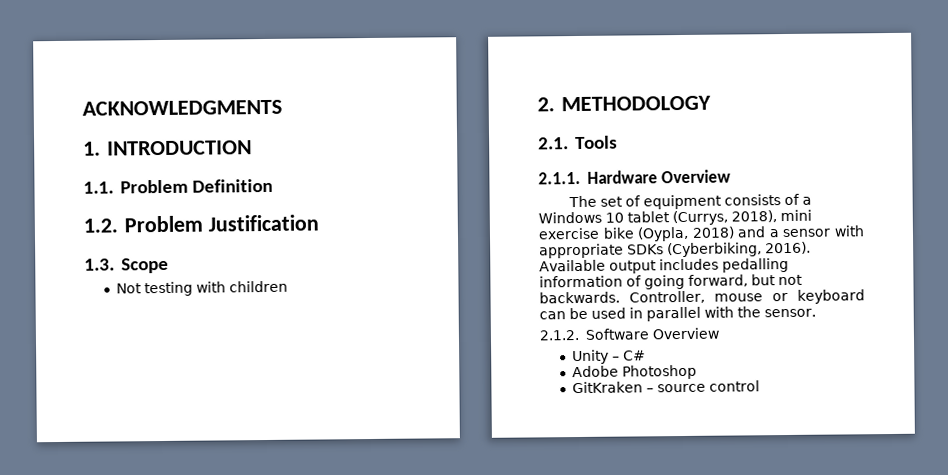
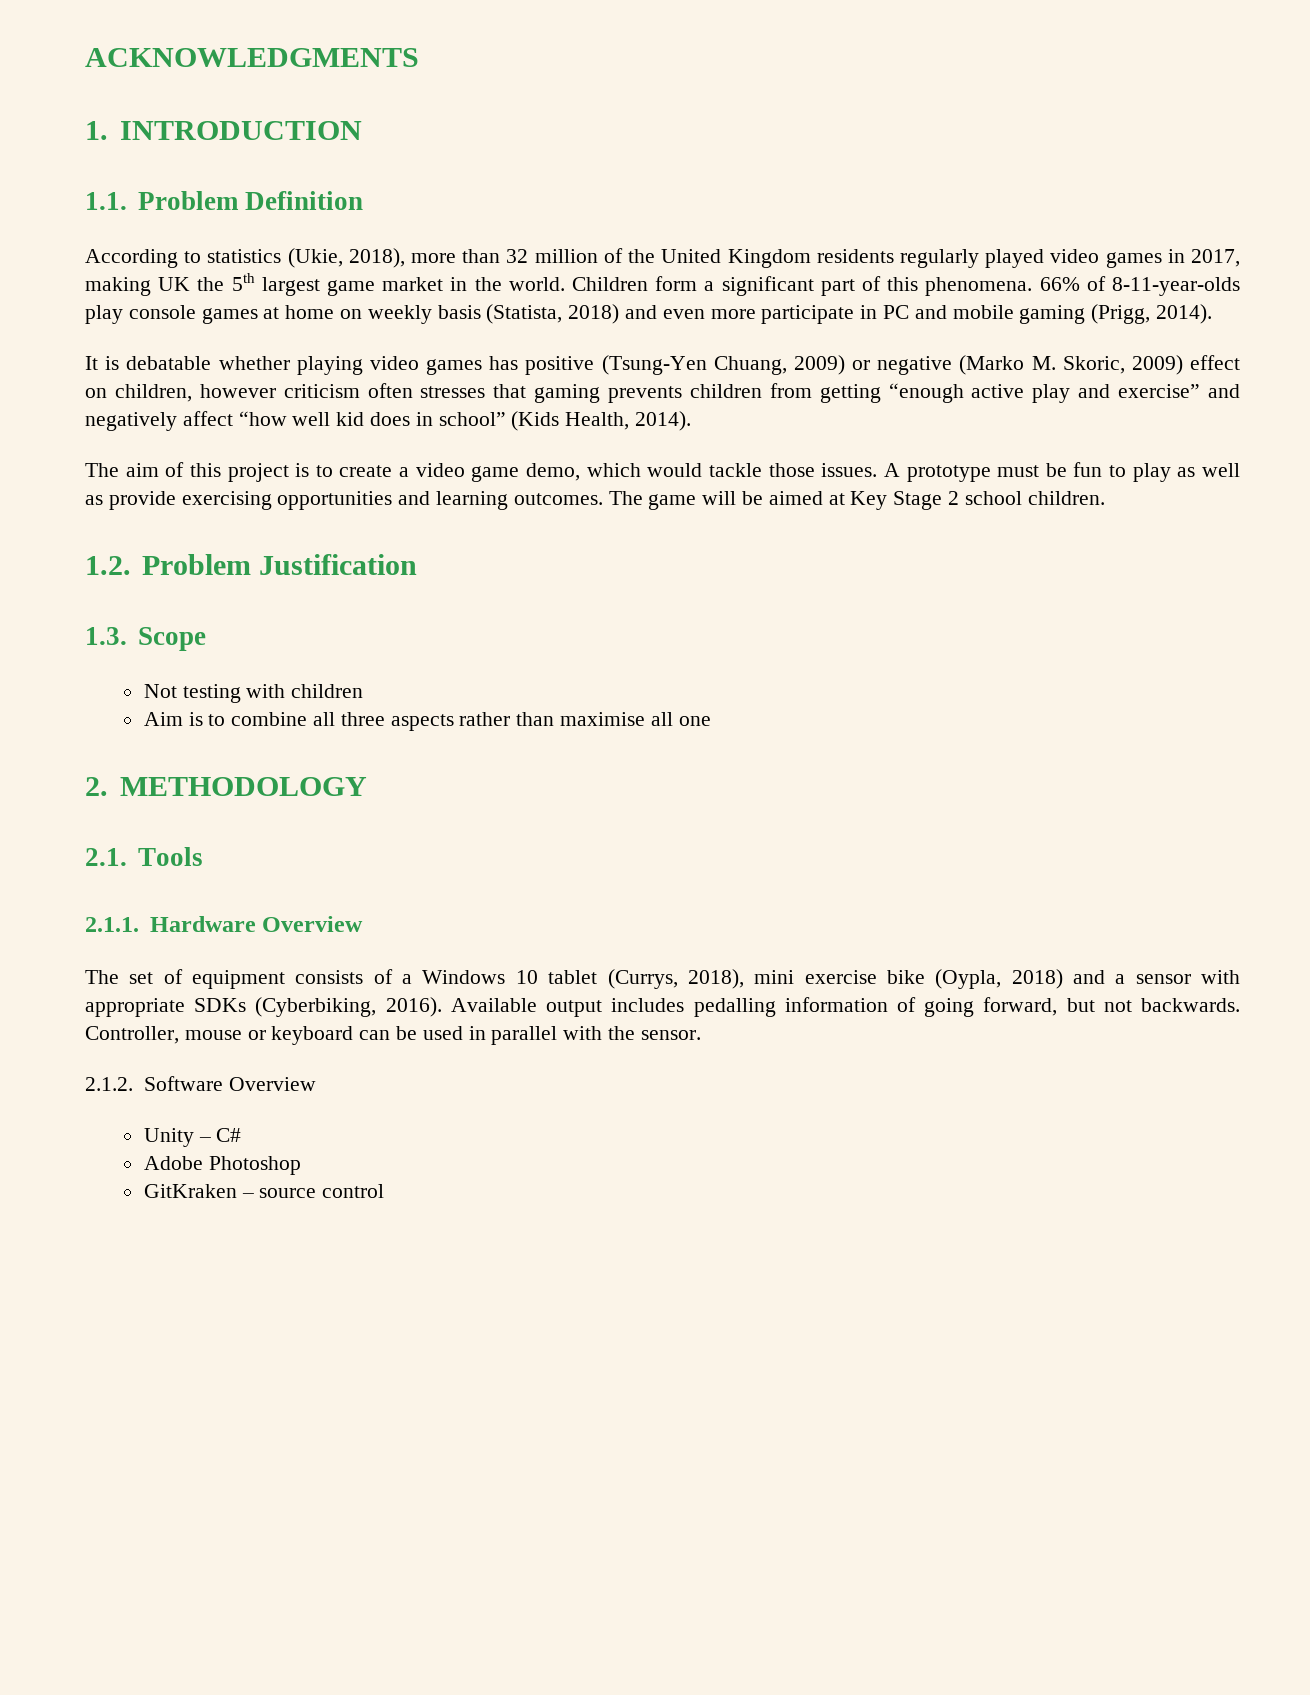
+ According to statistics (Ukie, 2018), more than 32 million of the United Kingdom residents regularly played video games in 2017, making UK the 5th largest game market in the world. Children form a significant part of this phenomena. 66% of 8-11-year-olds play console games at home on weekly basis (Statista, 2018) and even more participate in PC and mobile gaming (Prigg, 2014).
+ It is debatable whether playing video games has positive (Tsung-Yen Chuang, 2009) or negative (Marko M. Skoric, 2009) effect on children, however criticism often stresses that gaming prevents children from getting “enough active play and exercise” and negatively affect “how well kid does in school” (Kids Health, 2014).
+ The aim of this project is to create a video game demo, which would tackle those issues. A prototype must be fun to play as well as provide exercising opportunities and learning outcomes. The game will be aimed at Key Stage 2 school children.
+ Aim is to combine all three aspects rather than maximise all one

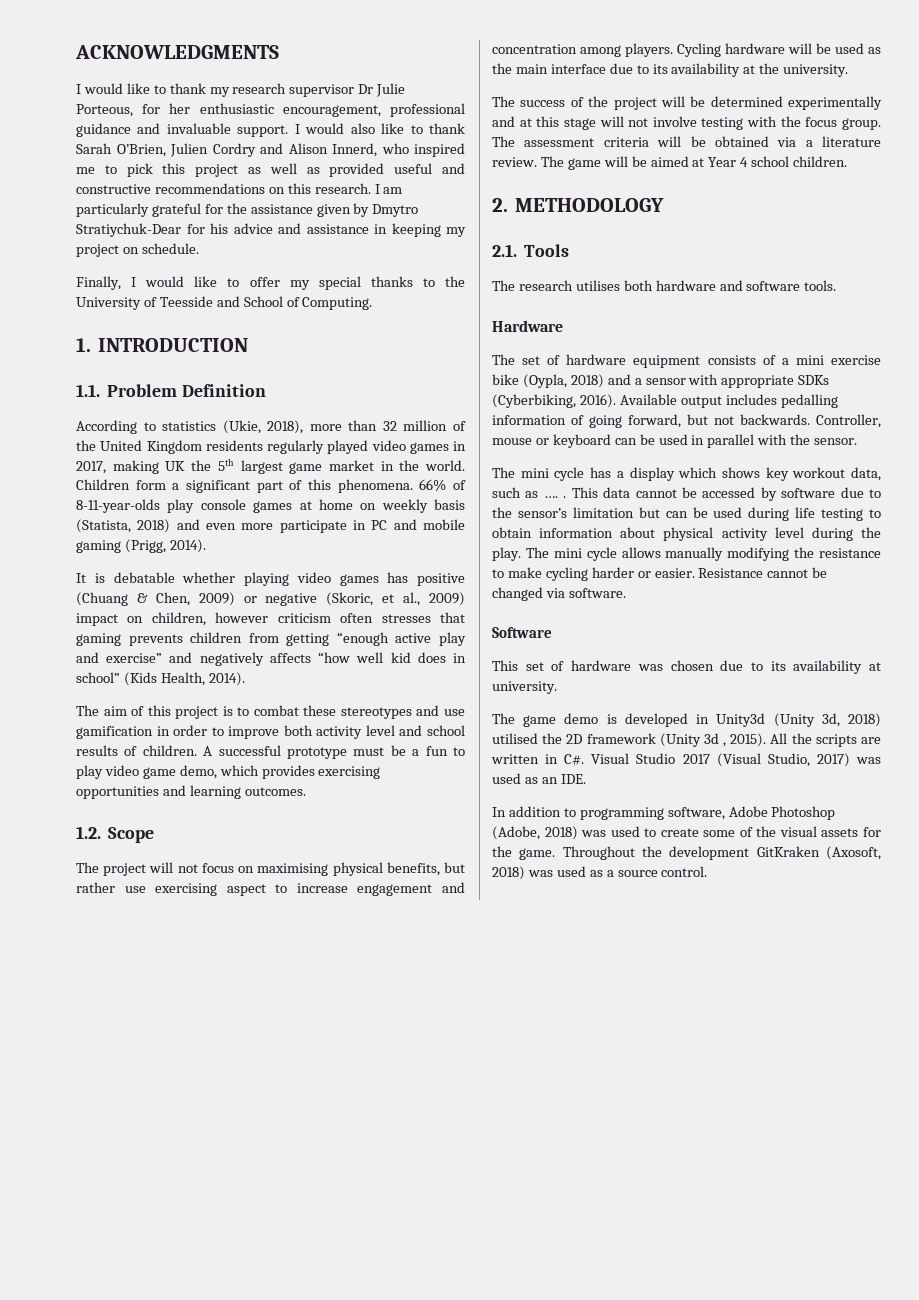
+ I would like to thank my research supervisor Dr Julie Porteous, for her enthusiastic encouragement, professional guidance and invaluable support. I would also like to thank Sarah O’Brien, Julien Cordry and Alison Innerd, who inspired me to pick this project as well as provided useful and constructive recommendations on this research. I am particularly grateful for the assistance given by Dmytro Stratiychuk-Dear for his advice and assistance in keeping my project on schedule.
+ Finally, I would like to offer my special thanks to the University of Teesside and School of Computing.
- It is debatable whether playing video games has positive (Tsung-Yen Chuang, 2009) or negative (Marko M. Skoric, 2009) effect on children, however criticism often stresses that gaming prevents children from getting “enough active play and exercise” and negatively affect “how well kid does in school” (Kids Health, 2014).
+ It is debatable whether playing video games has positive (Chuang & Chen, 2009) or negative (Skoric, et al., 2009) impact on children, however criticism often stresses that gaming prevents children from getting “enough active play and exercise” and negatively affects “how well kid does in school” (Kids Health, 2014).
- The aim of this project is to create a video game demo, which would tackle those issues. A prototype must be fun to play as well as provide exercising opportunities and learning outcomes.
+ The aim of this project is to combat these stereotypes and use gamification in order to improve both activity level and school results of children. A successful prototype must be a fun to play video game demo, which provides exercising opportunities and learning outcomes.
+ 1.2. Scope
+ The project will not focus on maximising physical benefits, but rather use exercising aspect to increase engagement and concentration among players. Cycling hardware will be used as the main interface due to its availability at the university.
+ The success of the project will be determined experimentally and at this stage will not involve testing with the focus group. The assessment criteria will be obtained via a literature review.
- The game will be aimed at Key Stage 2 school children.
+ The game will be aimed at Year 4 school children.
- 1.2. Problem Justification
- 1.3. Scope
- Not testing with children
- Aim is to combine all three aspects rather than maximise all one
  2. METHODOLOGY
  2.1. Tools
- 2.1.1. Hardware Overview
+ The research utilises both hardware and software tools.
+ Hardware
- The set of equipment consists of a Windows 10 tablet (Currys, 2018), mini exercise bike (Oypla, 2018) and a sensor with appropriate SDKs (Cyberbiking, 2016).
+ The set of hardware equipment consists of a mini exercise bike (Oypla, 2018) and a sensor with appropriate SDKs (Cyberbiking, 2016).
- 2.1.2. Software Overview
- Unity – C#
- Adobe Photoshop
- GitKraken – source control
+ The mini cycle has a display which shows key workout data, such as …. . This data cannot be accessed by software due to the sensor’s limitation but can be used during life testing to obtain information about physical activity level during the play. The mini cycle allows manually modifying the resistance to make cycling harder or easier. Resistance cannot be changed via software.
+ Software
+ This set of hardware was chosen due to its availability at university.
+ The game demo is developed in Unity3d (Unity 3d, 2018) utilised the 2D framework (Unity 3d , 2015). All the scripts are written in C#. Visual Studio 2017 (Visual Studio, 2017) was used as an IDE.
+ In addition to programming software, Adobe Photoshop (Adobe, 2018) was used to create some of the visual assets for the game. Throughout the development GitKraken (Axosoft, 2018) was used as a source control.

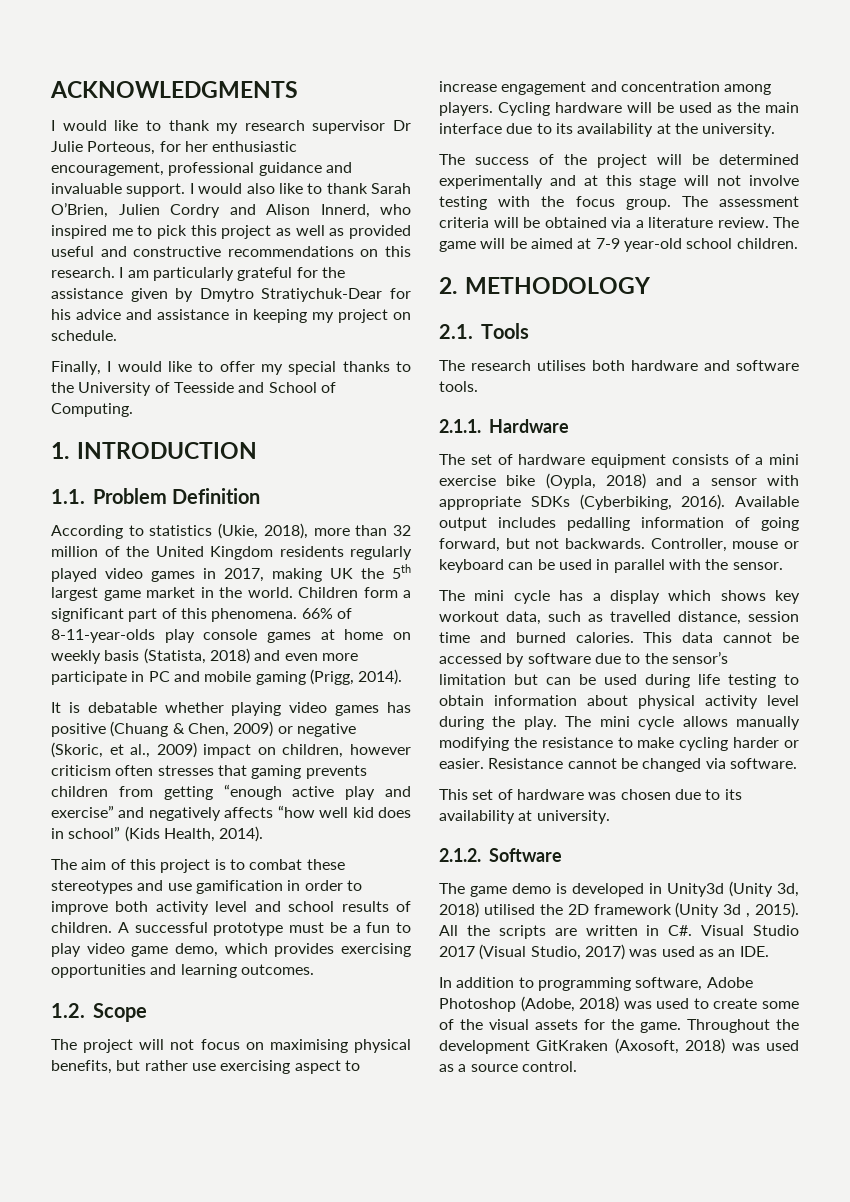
- The game will be aimed at Year 4 school children.
+ The game will be aimed at 7-9 year-old school children.
- Hardware
+ 2.1.1. Hardware
- The mini cycle has a display which shows key workout data, such as …. .
+ The mini cycle has a display which shows key workout data, such as travelled distance, session time and burned calories.
- Software
+ 2.1.2. Software

